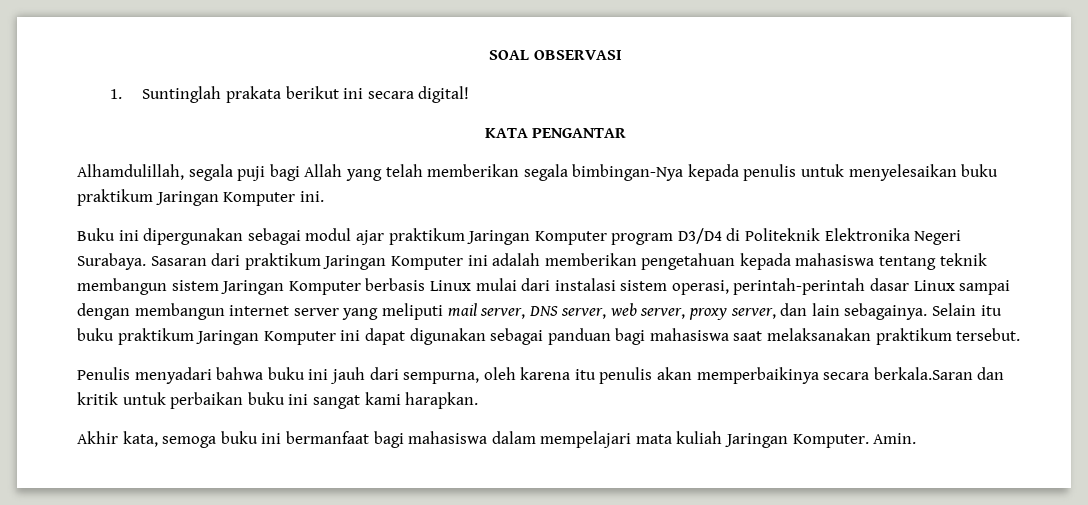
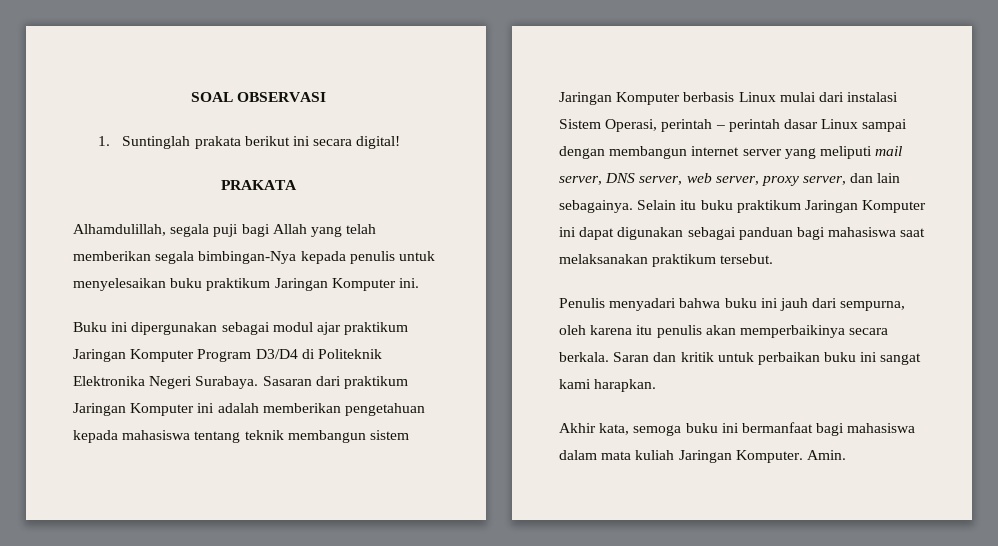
- KATA PENGANTAR
+ PRAKATA
- Buku ini dipergunakan sebagai modul ajar praktikum Jaringan Komputer program D3/D4 di Politeknik Elektronika Negeri Surabaya.
+ Buku ini dipergunakan sebagai modul ajar praktikum Jaringan Komputer Program D3/D4 di Politeknik Elektronika Negeri Surabaya.
- Sasaran dari praktikum Jaringan Komputer ini adalah memberikan pengetahuan kepada mahasiswa tentang teknik membangun sistem Jaringan Komputer berbasis Linux mulai dari instalasi sistem operasi, perintah-perintah dasar Linux sampai dengan membangun internet server yang meliputi mail server, DNS server, web server, proxy server, dan lain sebagainya.
+ Sasaran dari praktikum Jaringan Komputer ini adalah memberikan pengetahuan kepada mahasiswa tentang teknik membangun sistem Jaringan Komputer berbasis Linux mulai dari instalasi Sistem Operasi, perintah – perintah dasar Linux sampai dengan membangun internet server yang meliputi mail server, DNS server, web server, proxy server, dan lain sebagainya.
- Penulis menyadari bahwa buku ini jauh dari sempurna, oleh karena itu penulis akan memperbaikinya secara berkala.Saran dan kritik untuk perbaikan buku ini sangat kami harapkan.
+ Penulis menyadari bahwa buku ini jauh dari sempurna, oleh karena itu penulis akan memperbaikinya secara berkala. Saran dan kritik untuk perbaikan buku ini sangat kami harapkan.
- Akhir kata, semoga buku ini bermanfaat bagi mahasiswa dalam mempelajari mata kuliah Jaringan Komputer.
+ Akhir kata, semoga buku ini bermanfaat bagi mahasiswa dalam mata kuliah Jaringan Komputer.

